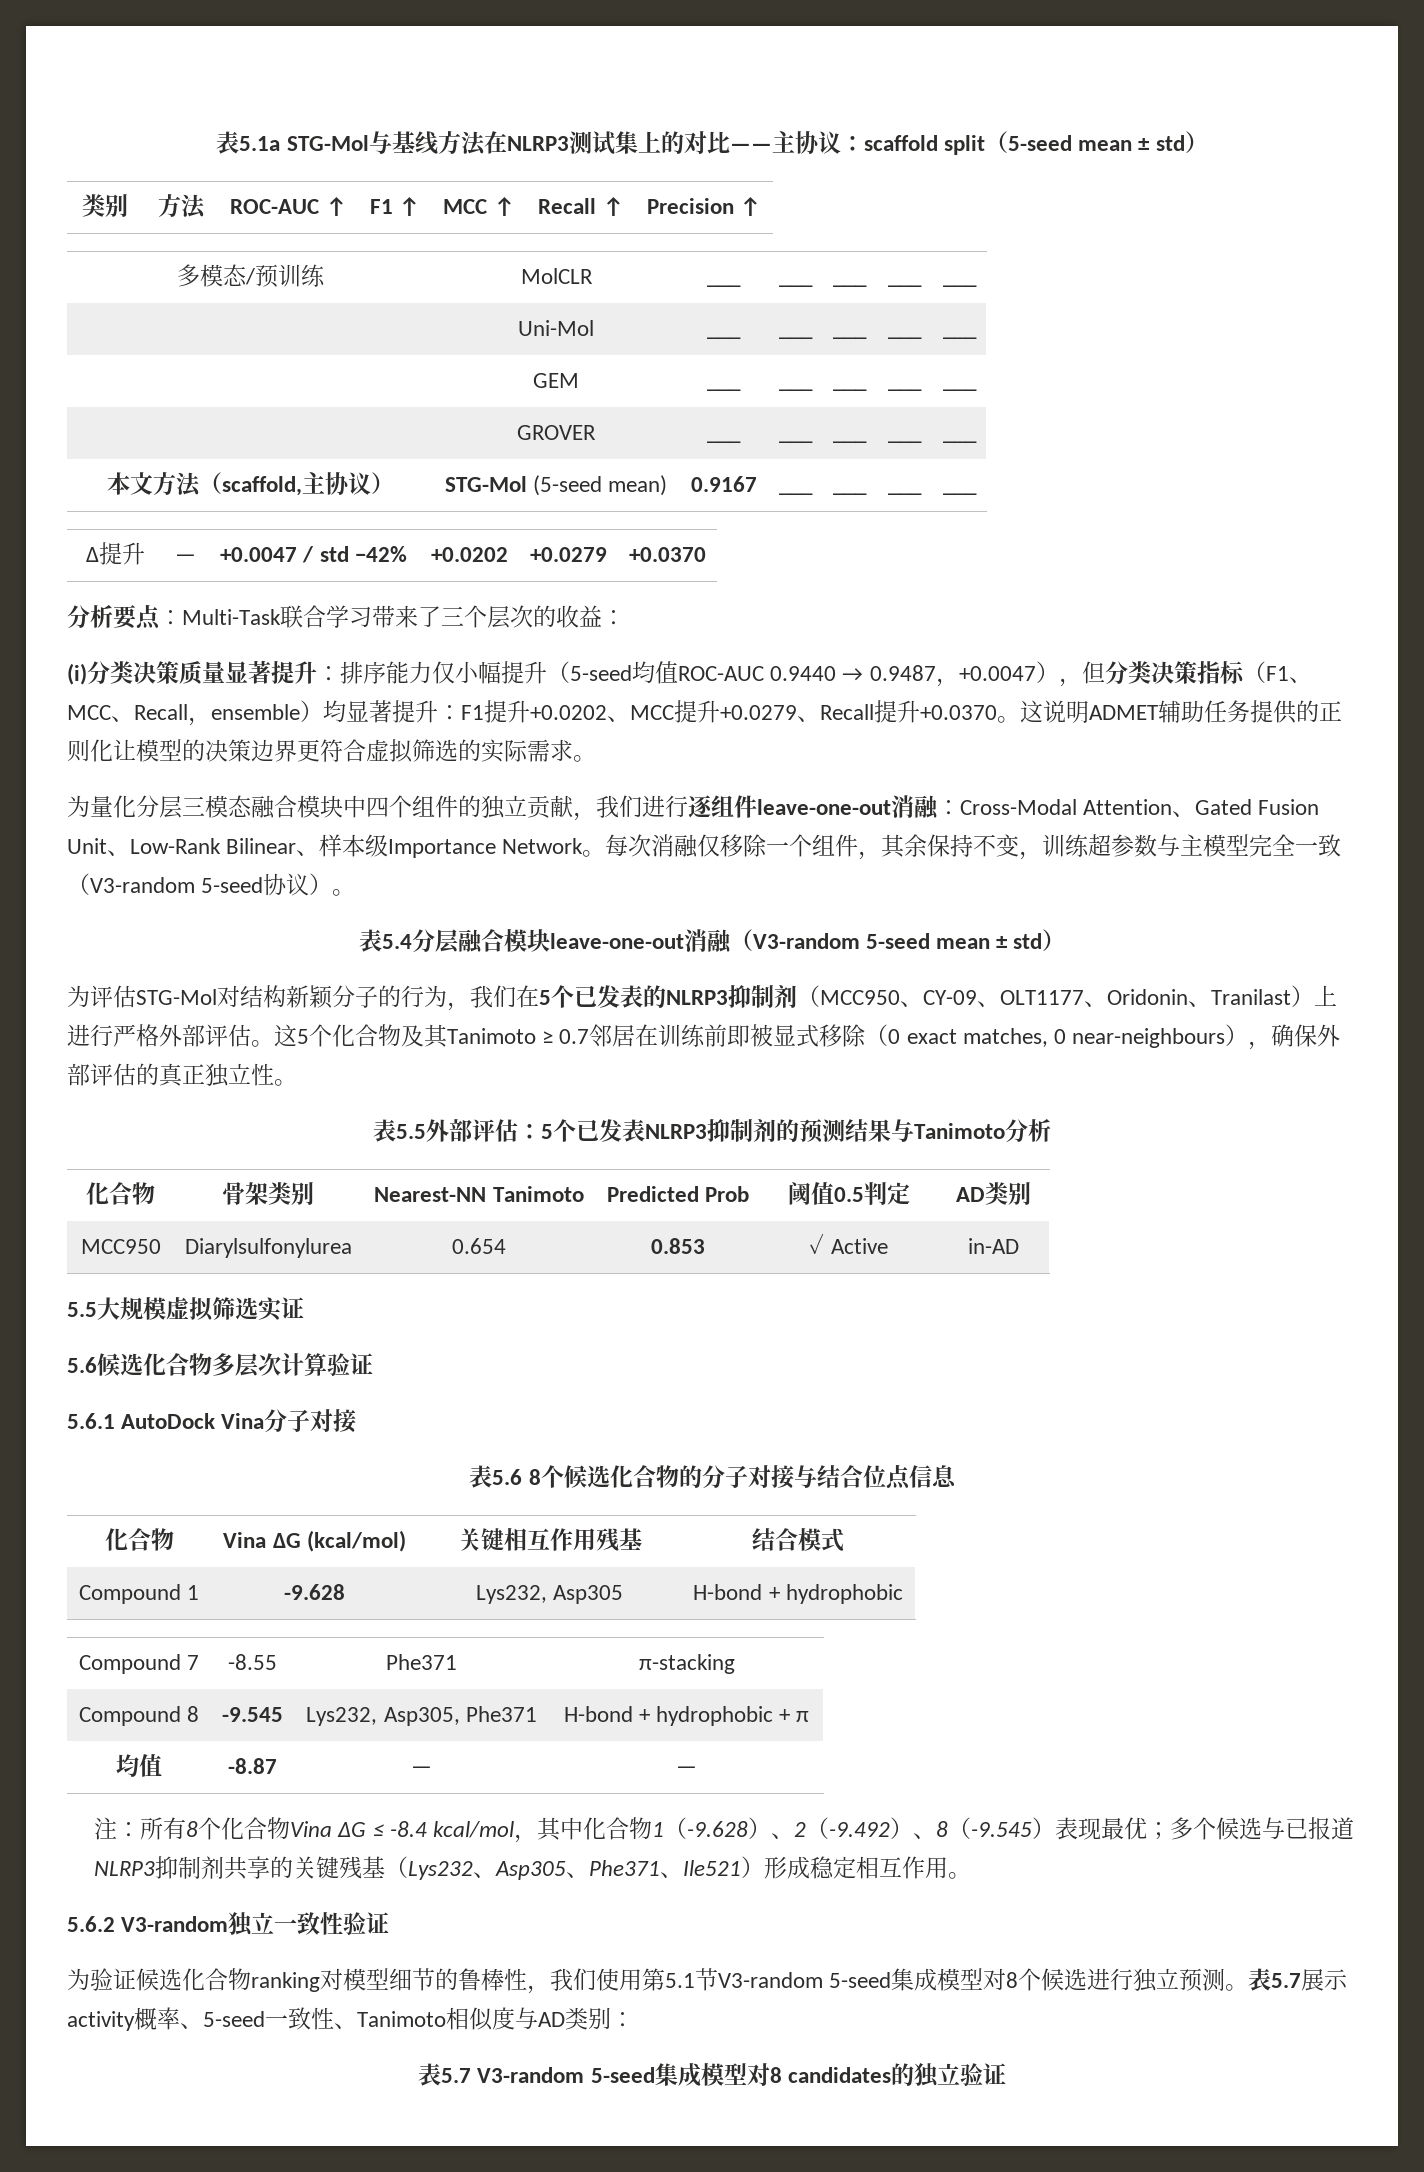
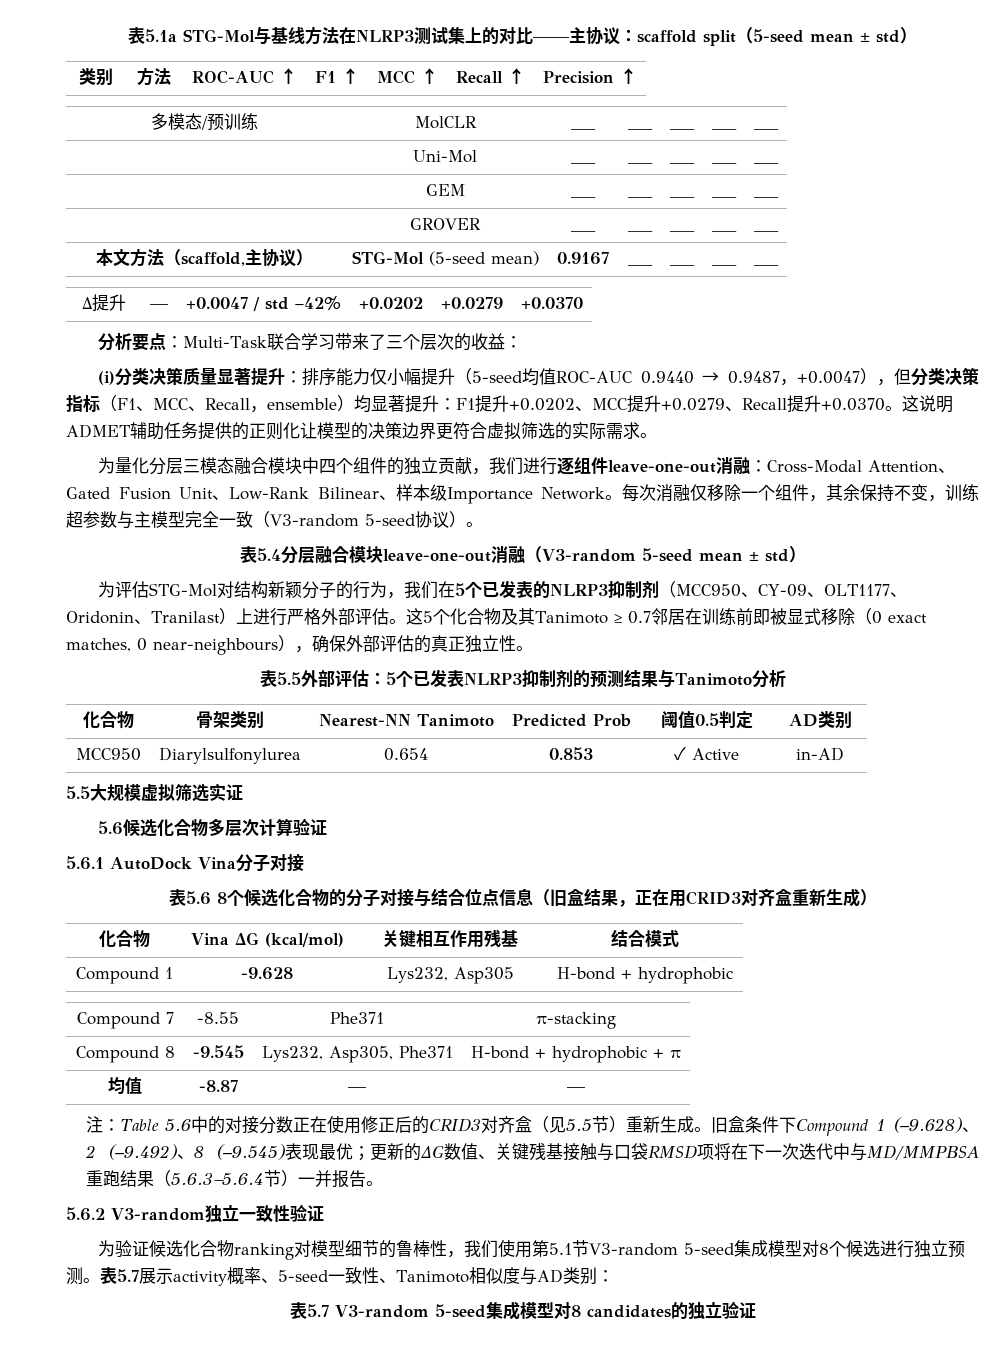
- 表5.6 8个候选化合物的分子对接与结合位点信息
+ 表5.6 8个候选化合物的分子对接与结合位点信息（旧盒结果，正在用CRID3对齐盒重新生成）
- 注：所有8个化合物Vina ΔG ≤ -8.4 kcal/mol，其中化合物1（-9.628）、2（-9.492）、8（-9.545）表现最优；多个候选与已报道NLRP3抑制剂共享的关键残基（Lys232、Asp305、Phe371、Ile521）形成稳定相互作用。
+ 注：Table 5.6中的对接分数正在使用修正后的CRID3对齐盒（见5.5节）重新生成。旧盒条件下Compound 1 (−9.628)、2 (−9.492)、8 (−9.545)表现最优；更新的ΔG数值、关键残基接触与口袋RMSD项将在下一次迭代中与MD/MMPBSA重跑结果（5.6.3–5.6.4节）一并报告。

